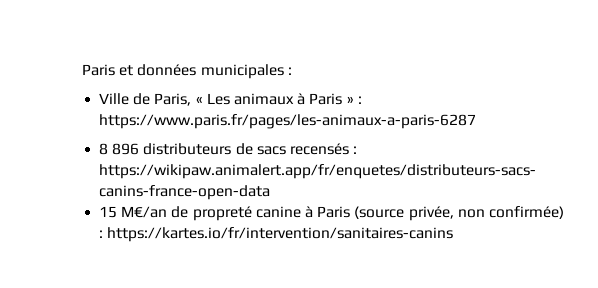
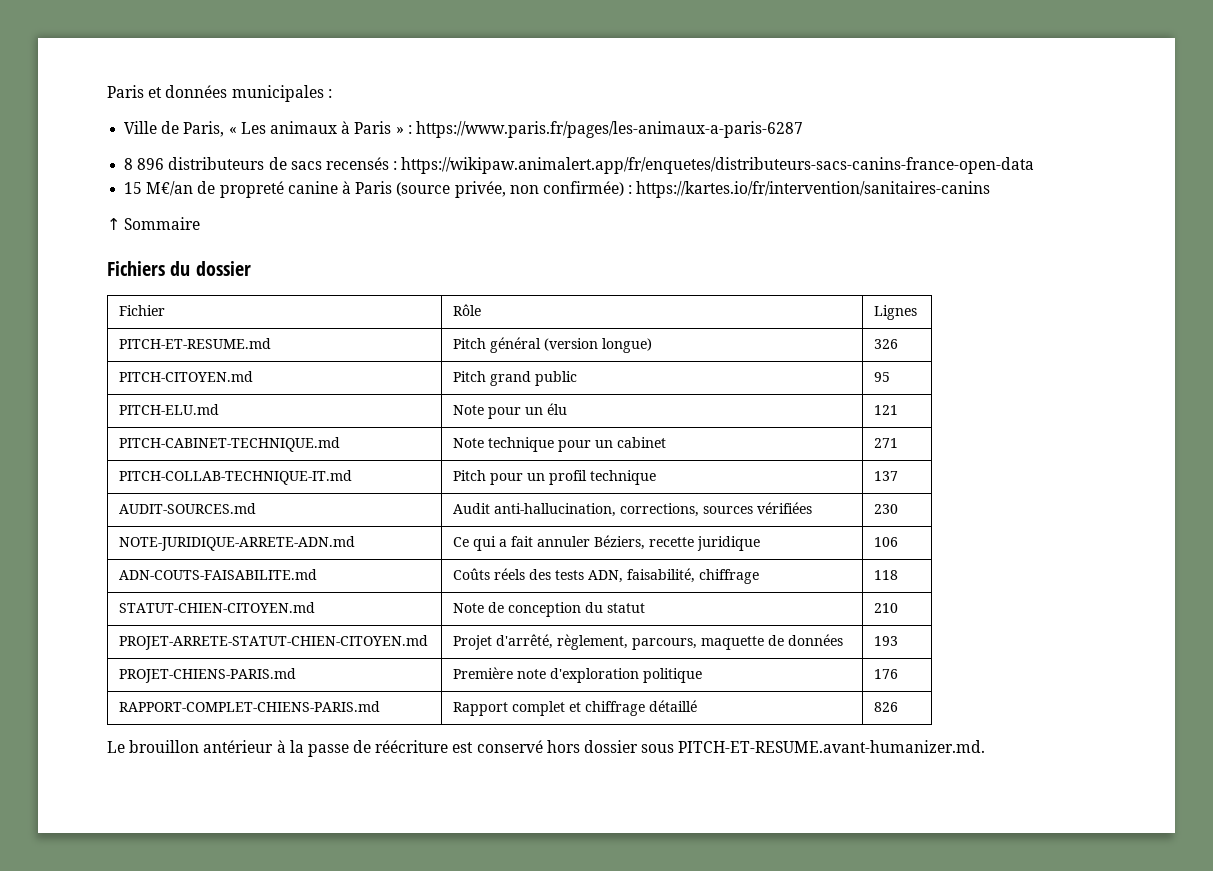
+ ↑ Sommaire
+ Fichiers du dossier
+ Fichier | Rôle | Lignes
+ PITCH-ET-RESUME.md | Pitch général (version longue) | 326
+ PITCH-CITOYEN.md | Pitch grand public | 95
+ PITCH-ELU.md | Note pour un élu | 121
+ PITCH-CABINET-TECHNIQUE.md | Note technique pour un cabinet | 271
+ PITCH-COLLAB-TECHNIQUE-IT.md | Pitch pour un profil technique | 137
+ AUDIT-SOURCES.md | Audit anti-hallucination, corrections, sources vérifiées | 230
+ NOTE-JURIDIQUE-ARRETE-ADN.md | Ce qui a fait annuler Béziers, recette juridique | 106
+ ADN-COUTS-FAISABILITE.md | Coûts réels des tests ADN, faisabilité, chiffrage | 118
+ STATUT-CHIEN-CITOYEN.md | Note de conception du statut | 210
+ PROJET-ARRETE-STATUT-CHIEN-CITOYEN.md | Projet d'arrêté, règlement, parcours, maquette de données | 193
+ PROJET-CHIENS-PARIS.md | Première note d'exploration politique | 176
+ RAPPORT-COMPLET-CHIENS-PARIS.md | Rapport complet et chiffrage détaillé | 826
+ Le brouillon antérieur à la passe de réécriture est conservé hors dossier sous PITCH-ET-RESUME.avant-humanizer.md.

